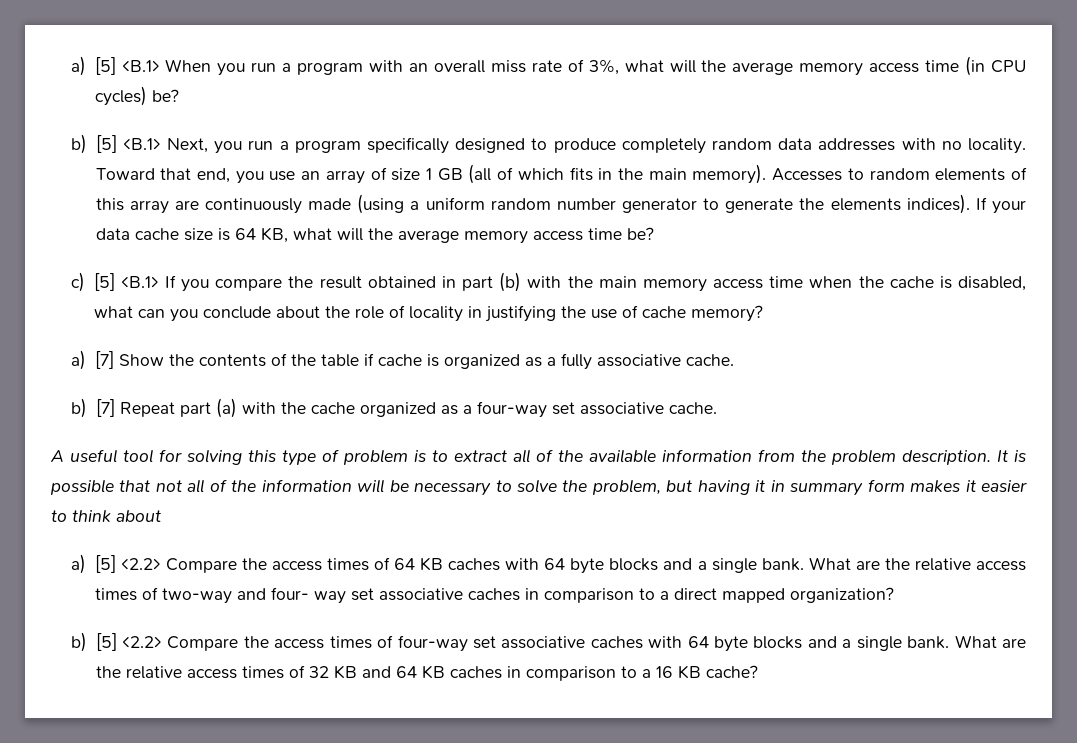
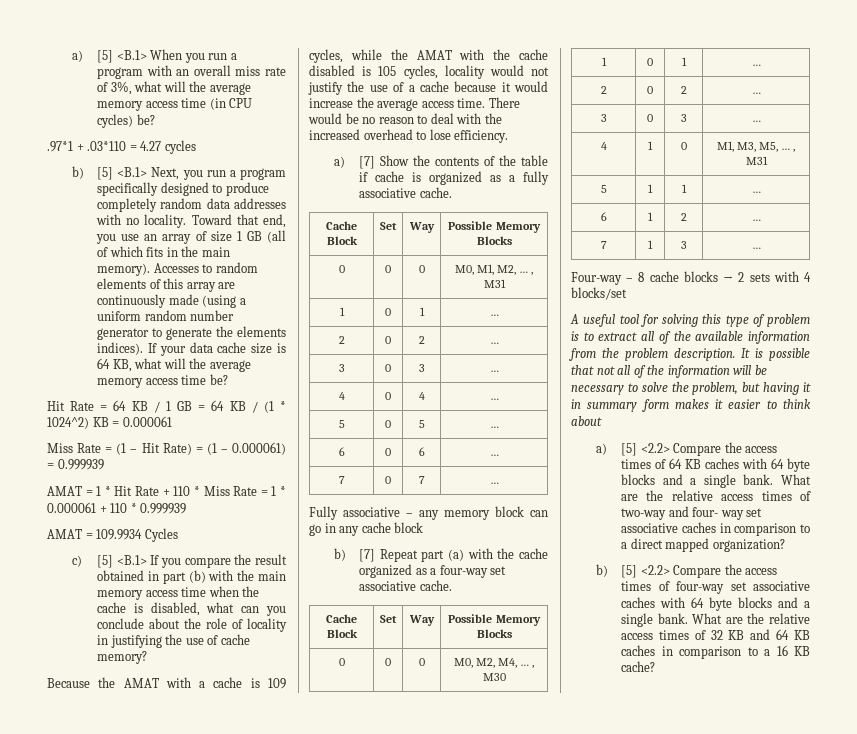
+ .97*1 + .03*110 = 4.27 cycles
+ Hit Rate = 64 KB / 1 GB = 64 KB / (1 * 1024^2) KB = 0.000061
+ Miss Rate = (1 – Hit Rate) = (1 – 0.000061) = 0.999939
+ AMAT = 1 * Hit Rate + 110 * Miss Rate = 1 * 0.000061 + 110 * 0.999939
+ AMAT = 109.9934 Cycles
+ Because the AMAT with a cache is 109 cycles, while the AMAT with the cache disabled is 105 cycles, locality would not justify the use of a cache because it would increase the average access time. There would be no reason to deal with the increased overhead to lose efficiency.
  a) [7] Show the contents of the table if cache is organized as a fully associative cache.
+ Cache Block | Set | Way | Possible Memory Blocks
+ 0 | 0 | 0 | M0, M1, M2, … , M31
+ 1 | 0 | 1 | …
+ 2 | 0 | 2 | …
+ 3 | 0 | 3 | …
+ 4 | 0 | 4 | …
+ 5 | 0 | 5 | …
+ 6 | 0 | 6 | …
+ 7 | 0 | 7 | …
+ Fully associative – any memory block can go in any cache block
  b) [7] Repeat part (a) with the cache organized as a four-way set associative cache.
+ Cache Block | Set | Way | Possible Memory Blocks
+ 0 | 0 | 0 | M0, M2, M4, … , M30
+ 1 | 0 | 1 | …
+ 2 | 0 | 2 | …
+ 3 | 0 | 3 | …
+ 4 | 1 | 0 | M1, M3, M5, … , M31
+ 5 | 1 | 1 | …
+ 6 | 1 | 2 | …
+ 7 | 1 | 3 | …
+ Four-way – 8 cache blocks → 2 sets with 4 blocks/set

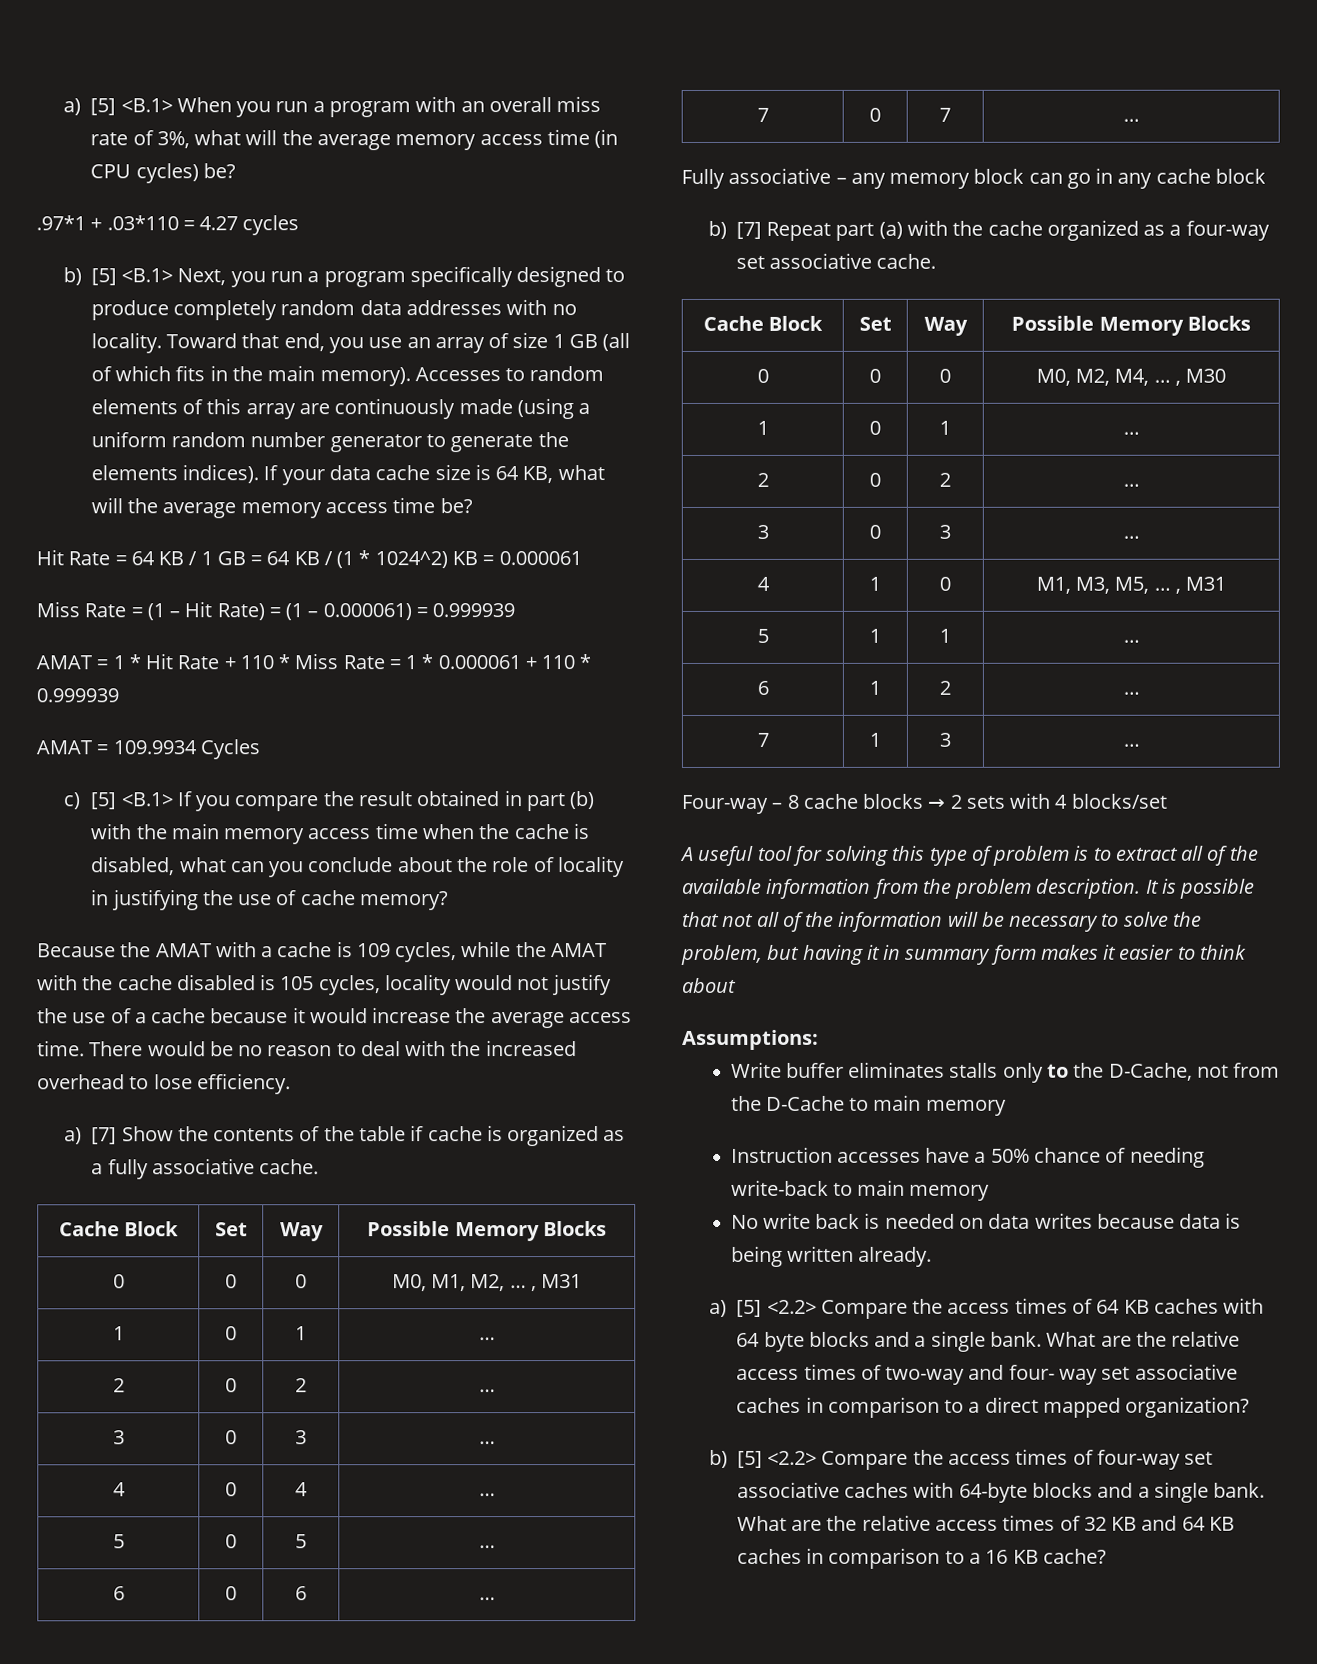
+ Assumptions:
+ Write buffer eliminates stalls only to the D-Cache, not from the D-Cache to main memory
+ Instruction accesses have a 50% chance of needing write-back to main memory
+ No write back is needed on data writes because data is being written already.
- b) [5] <2.2> Compare the access times of four-way set associative caches with 64 byte blocks and a single bank.
+ b) [5] <2.2> Compare the access times of four-way set associative caches with 64-byte blocks and a single bank.

